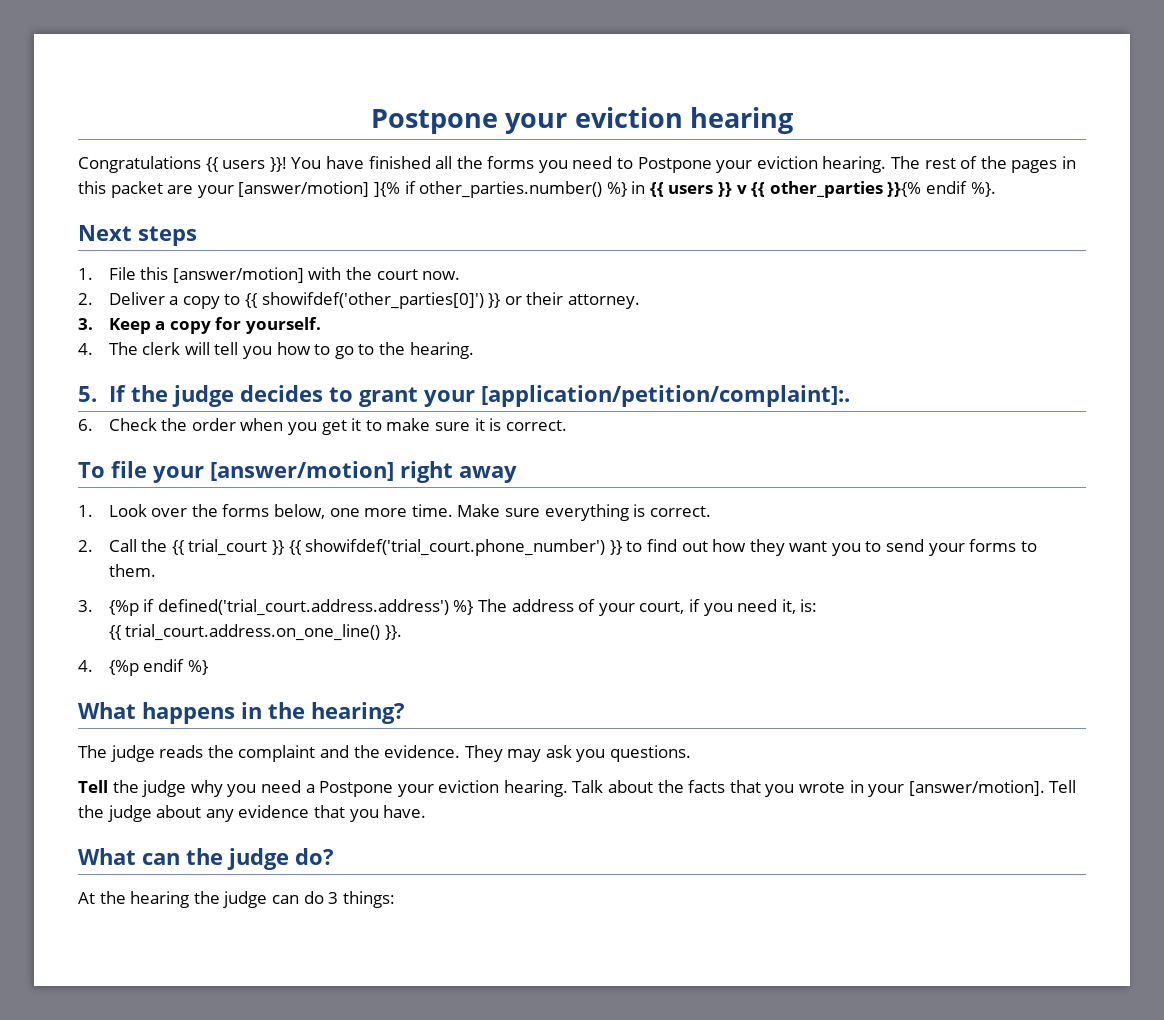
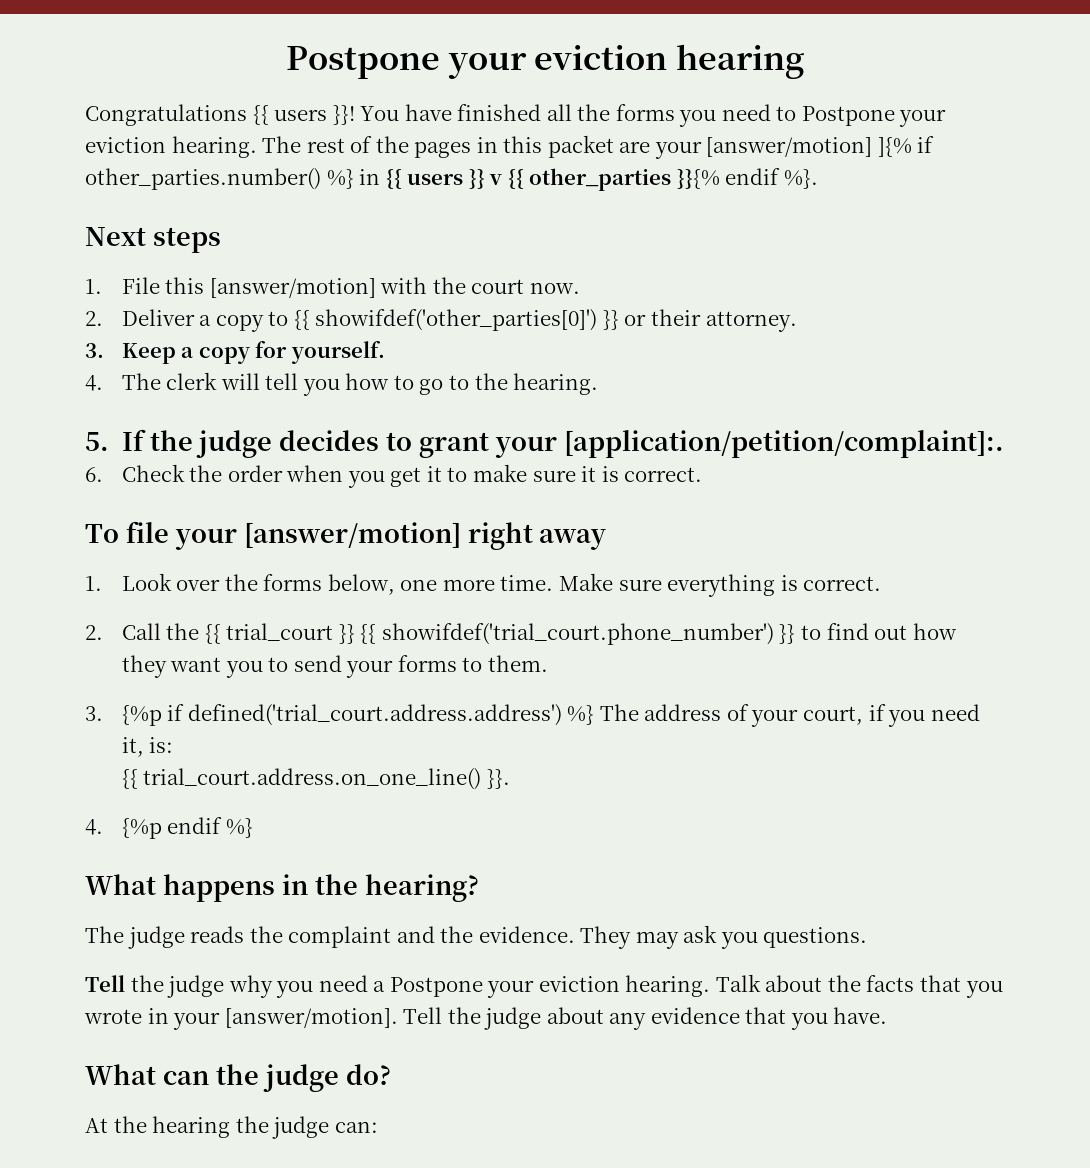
- At the hearing the judge can do 3 things:
+ At the hearing the judge can:

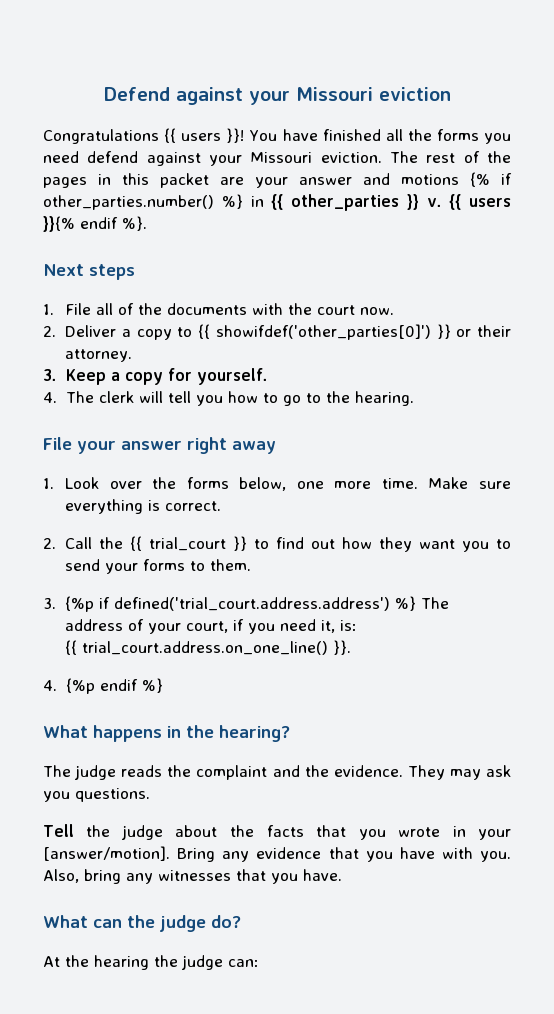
- Postpone your eviction hearing
+ Defend against your Missouri eviction
- You have finished all the forms you need to Postpone your eviction hearing.
+ You have finished all the forms you need defend against your Missouri eviction.
- The rest of the pages in this packet are your [answer/motion] ]{% if other_parties.number() %} in {{ users }} v {{ other_parties }}{% endif %}.
+ The rest of the pages in this packet are your answer and motions {% if other_parties.number() %} in {{ other_parties }} v. {{ users }}{% endif %}.
- 1. File this [answer/motion] with the court now.
+ 1. File all of the documents with the court now.
- 5. If the judge decides to grant your [application/petition/complaint]:.
- 6. Check the order when you get it to make sure it is correct.
- To file your [answer/motion] right away
+ File your answer right away
- 2. Call the {{ trial_court }} {{ showifdef('trial_court.phone_number') }} to find out how they want you to send your forms to them.
+ 2. Call the {{ trial_court }} to find out how they want you to send your forms to them.
- Tell the judge why you need a Postpone your eviction hearing. Talk about the facts that you wrote in your [answer/motion].
+ Tell the judge about the facts that you wrote in your [answer/motion].
- Tell the judge about any evidence that you have.
+ Bring any evidence that you have with you. Also, bring any witnesses that you have.

